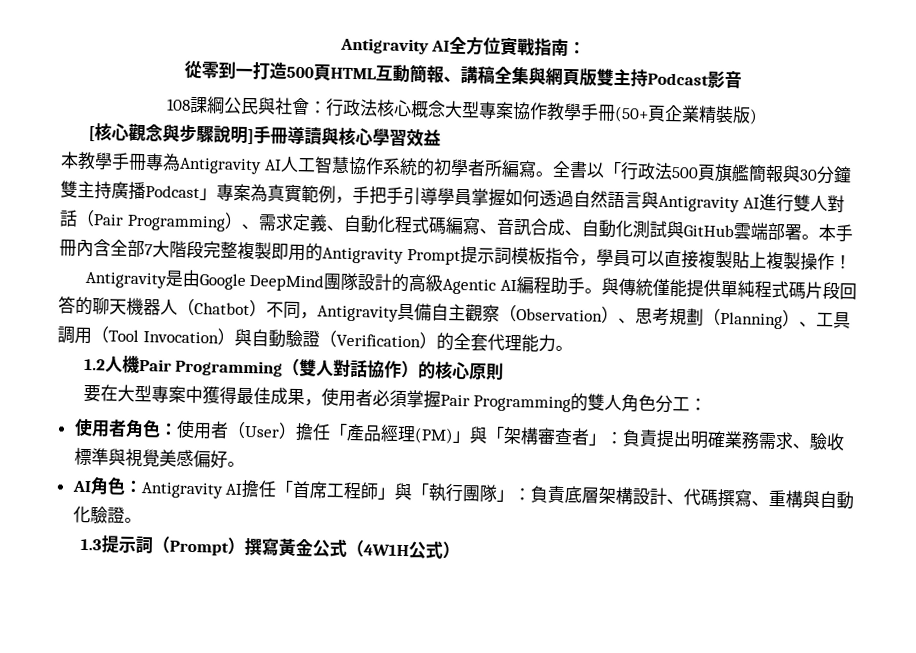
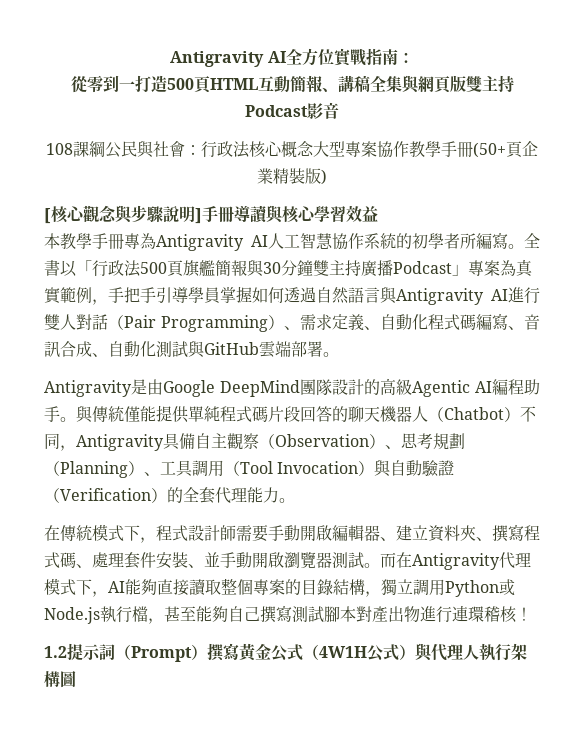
- 本手冊內含全部7大階段完整複製即用的Antigravity Prompt提示詞模板指令，學員可以直接複製貼上複製操作！
- 1.2人機Pair Programming（雙人對話協作）的核心原則
- 要在大型專案中獲得最佳成果，使用者必須掌握Pair Programming的雙人角色分工：
- 使用者角色：使用者（User）擔任「產品經理(PM)」與「架構審查者」：負責提出明確業務需求、驗收標準與視覺美感偏好。
- AI角色：Antigravity AI擔任「首席工程師」與「執行團隊」：負責底層架構設計、代碼撰寫、重構與自動化驗證。
- 1.3提示詞（Prompt）撰寫黃金公式（4W1H公式）
+ 在傳統模式下，程式設計師需要手動開啟編輯器、建立資料夾、撰寫程式碼、處理套件安裝、並手動開啟瀏覽器測試。而在Antigravity代理模式下，AI能夠直接讀取整個專案的目錄結構，獨立調用Python或Node.js執行檔，甚至能夠自己撰寫測試腳本對產出物進行連環稽核！
+ 1.2提示詞（Prompt）撰寫黃金公式（4W1H公式）與代理人執行架構圖

